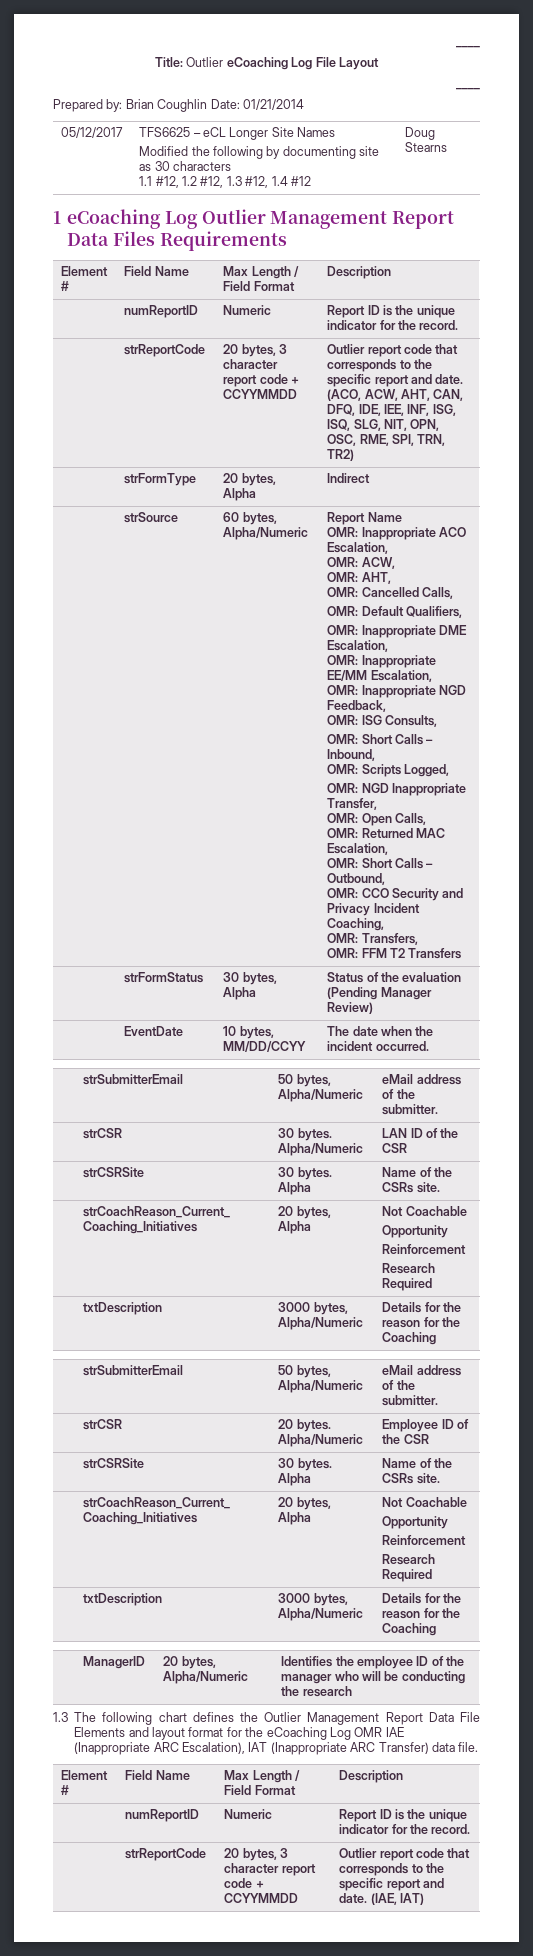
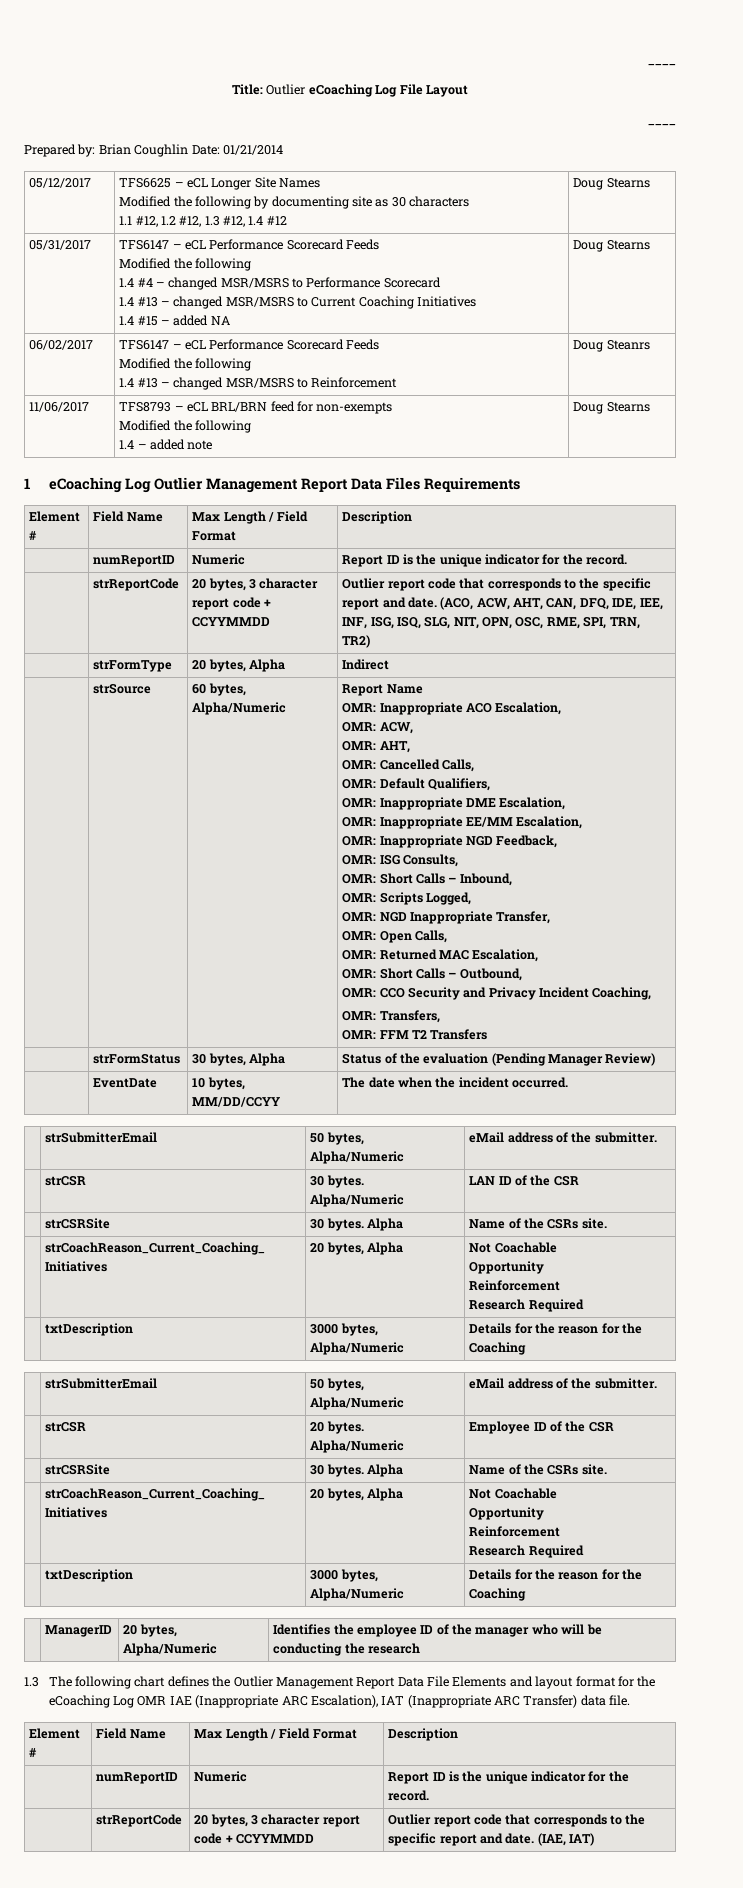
+ 05/31/2017 | TFS6147 – eCL Performance Scorecard Feeds
+ Modified the following
+ 1.4 #4 – changed MSR/MSRS to Performance Scorecard
+ 1.4 #13 – changed MSR/MSRS to Current Coaching Initiatives
+ 1.4 #15 – added NA | Doug Stearns
+ 06/02/2017 | TFS6147 – eCL Performance Scorecard Feeds
+ Modified the following
+ 1.4 #13 – changed MSR/MSRS to Reinforcement | Doug Steanrs
+ 11/06/2017 | TFS8793 – eCL BRL/BRN feed for non-exempts
+ Modified the following
+ 1.4 – added note | Doug Stearns

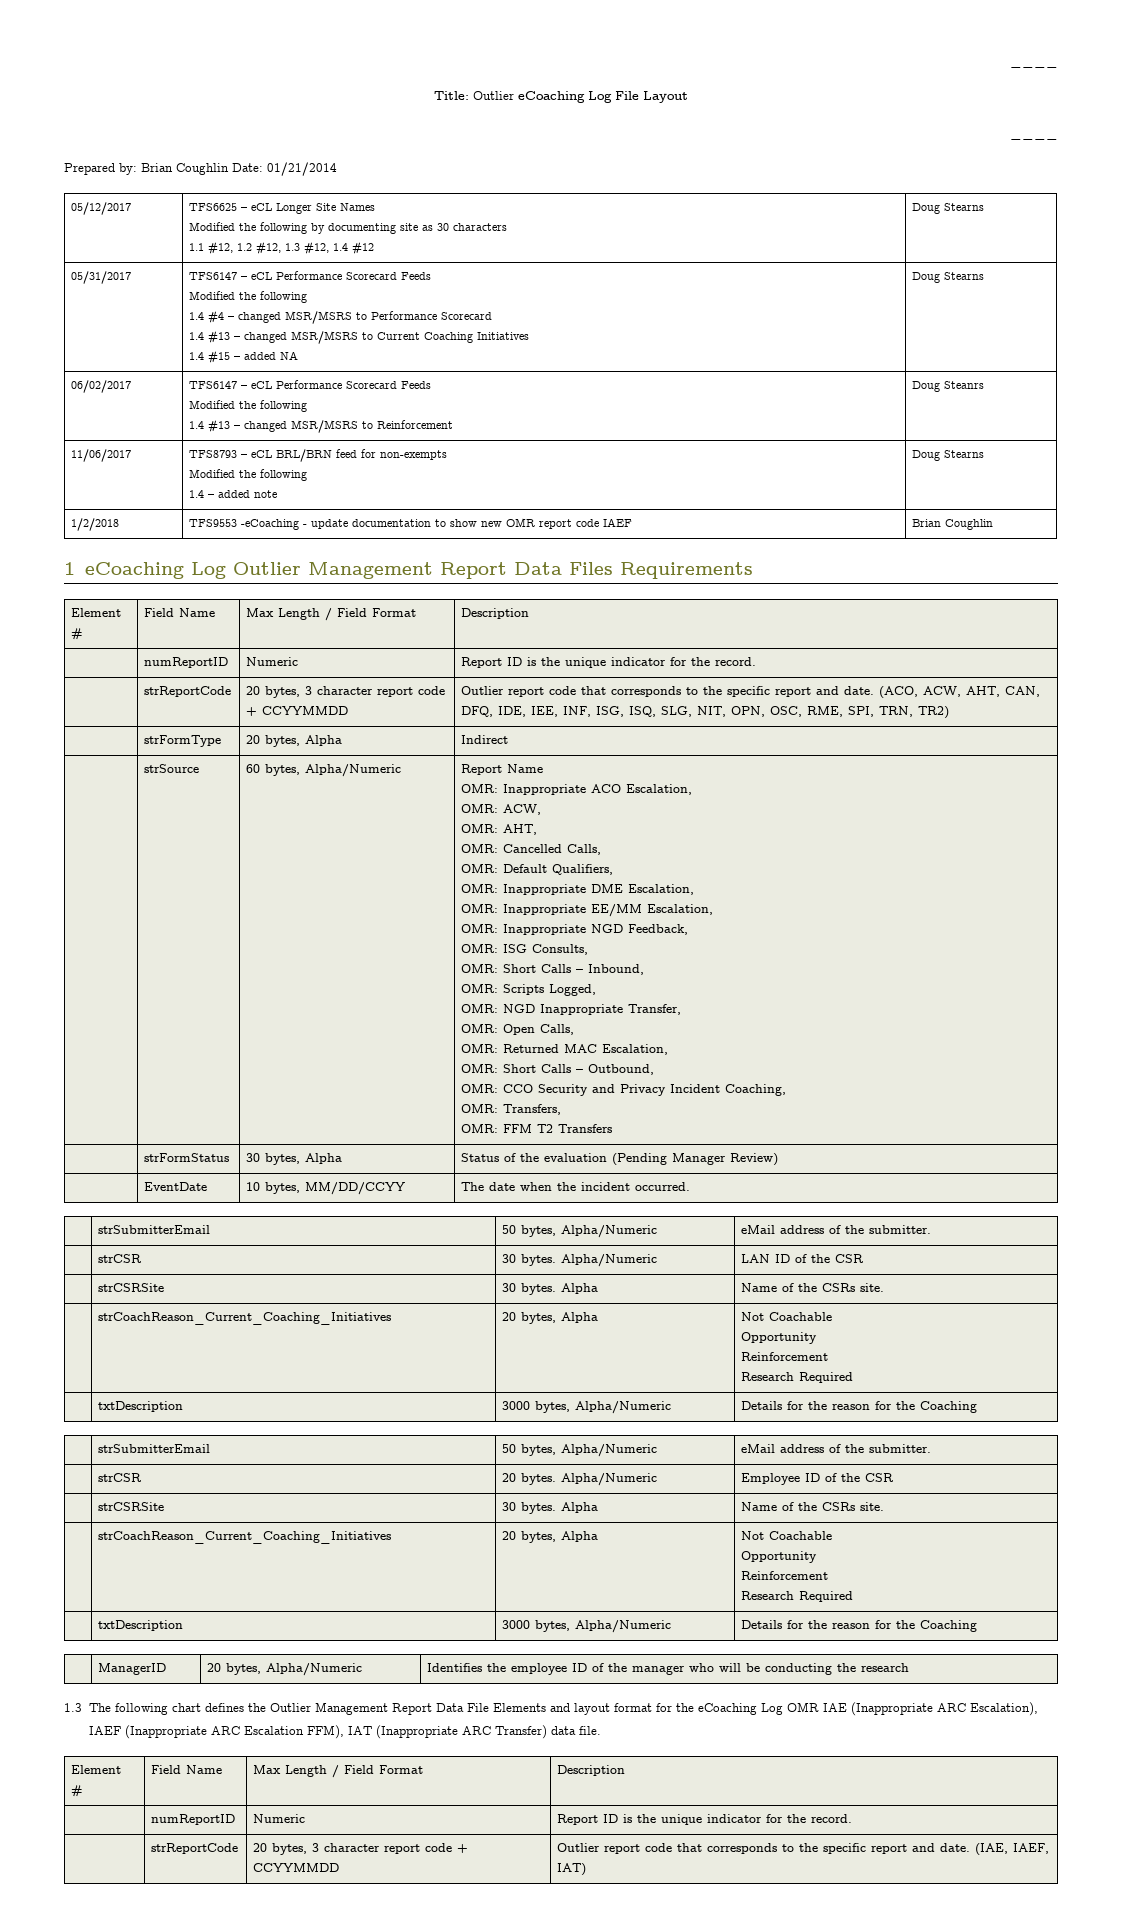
+ 1/2/2018 | TFS9553 -eCoaching - update documentation to show new OMR report code IAEF | Brian Coughlin
- 1.3 The following chart defines the Outlier Management Report Data File Elements and layout format for the eCoaching Log OMR IAE (Inappropriate ARC Escalation), IAT (Inappropriate ARC Transfer) data file.
+ 1.3 The following chart defines the Outlier Management Report Data File Elements and layout format for the eCoaching Log OMR IAE (Inappropriate ARC Escalation), IAEF (Inappropriate ARC Escalation FFM), IAT (Inappropriate ARC Transfer) data file.
- | strReportCode | 20 bytes, 3 character report code + CCYYMMDD | Outlier report code that corresponds to the specific report and date. (IAE, IAT)
+ | strReportCode | 20 bytes, 3 character report code + CCYYMMDD | Outlier report code that corresponds to the specific report and date. (IAE, IAEF, IAT)

